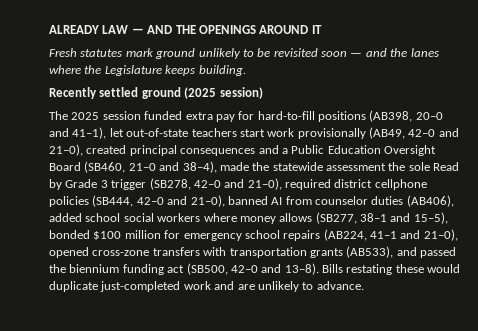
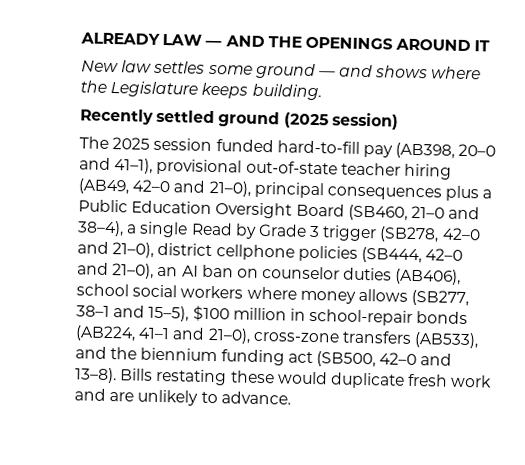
- Fresh statutes mark ground unlikely to be revisited soon — and the lanes where the Legislature keeps building.
+ New law settles some ground — and shows where the Legislature keeps building.
- The 2025 session funded extra pay for hard-to-fill positions (AB398, 20–0 and 41–1), let out-of-state teachers start work provisionally (AB49, 42–0 and 21–0), created principal consequences and a Public Education Oversight Board (SB460, 21–0 and 38–4), made the statewide assessment the sole Read by Grade 3 trigger (SB278, 42–0 and 21–0), required district cellphone policies (SB444, 42–0 and 21–0), banned AI from counselor duties (AB406), added school social workers where money allows (SB277, 38–1 and 15–5), bonded $100 million for emergency school repairs (AB224, 41–1 and 21–0), opened cross-zone transfers with transportation grants (AB533), and passed the biennium funding act (SB500, 42–0 and 13–8).
+ The 2025 session funded hard-to-fill pay (AB398, 20–0 and 41–1), provisional out-of-state teacher hiring (AB49, 42–0 and 21–0), principal consequences plus a Public Education Oversight Board (SB460, 21–0 and 38–4), a single Read by Grade 3 trigger (SB278, 42–0 and 21–0), district cellphone policies (SB444, 42–0 and 21–0), an AI ban on counselor duties (AB406), school social workers where money allows (SB277, 38–1 and 15–5), $100 million in school-repair bonds (AB224, 41–1 and 21–0), cross-zone transfers (AB533), and the biennium funding act (SB500, 42–0 and 13–8).
- Bills restating these would duplicate just-completed work and are unlikely to advance.
+ Bills restating these would duplicate fresh work and are unlikely to advance.

